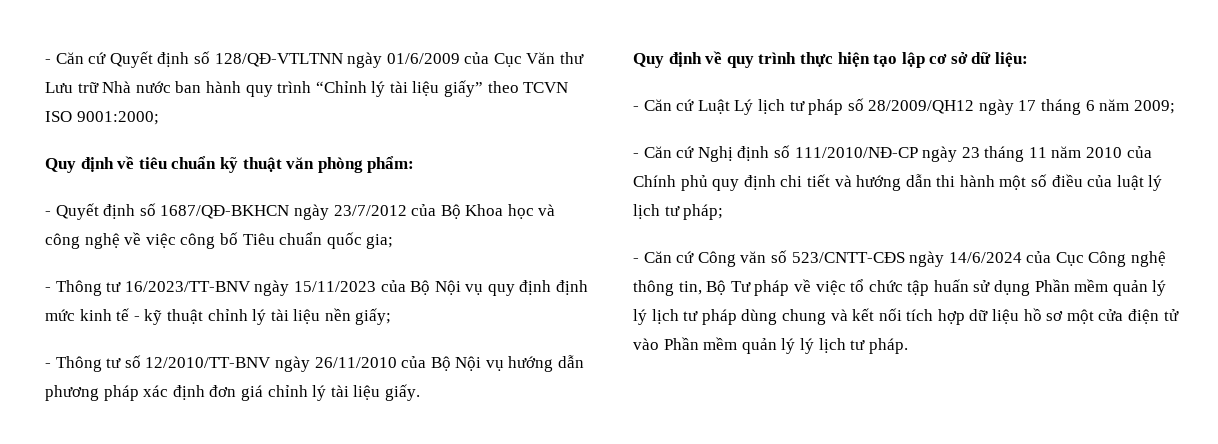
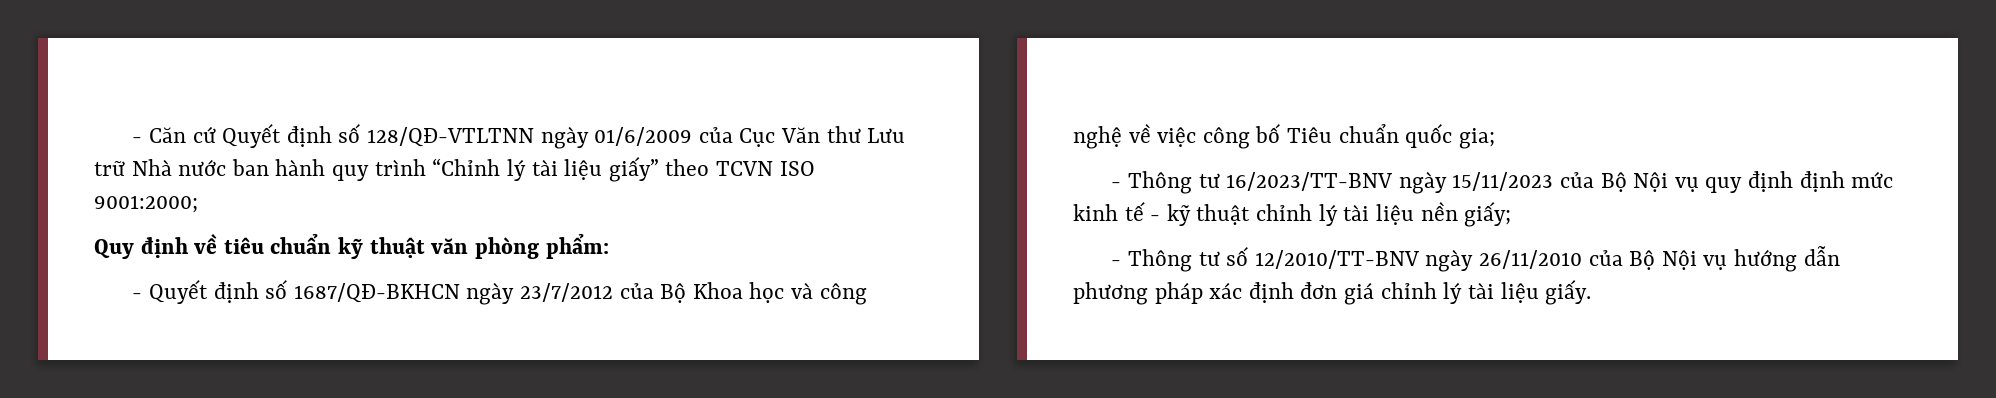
- Quy định về quy trình thực hiện tạo lập cơ sở dữ liệu:
- - Căn cứ Luật Lý lịch tư pháp số 28/2009/QH12 ngày 17 tháng 6 năm 2009;
- - Căn cứ Nghị định số 111/2010/NĐ-CP ngày 23 tháng 11 năm 2010 của Chính phủ quy định chi tiết và hướng dẫn thi hành một số điều của luật lý lịch tư pháp;
- - Căn cứ Công văn số 523/CNTT-CĐS ngày 14/6/2024 của Cục Công nghệ thông tin, Bộ Tư pháp về việc tổ chức tập huấn sử dụng Phần mềm quản lý lý lịch tư pháp dùng chung và kết nối tích hợp dữ liệu hồ sơ một cửa điện tử vào Phần mềm quản lý lý lịch tư pháp.

